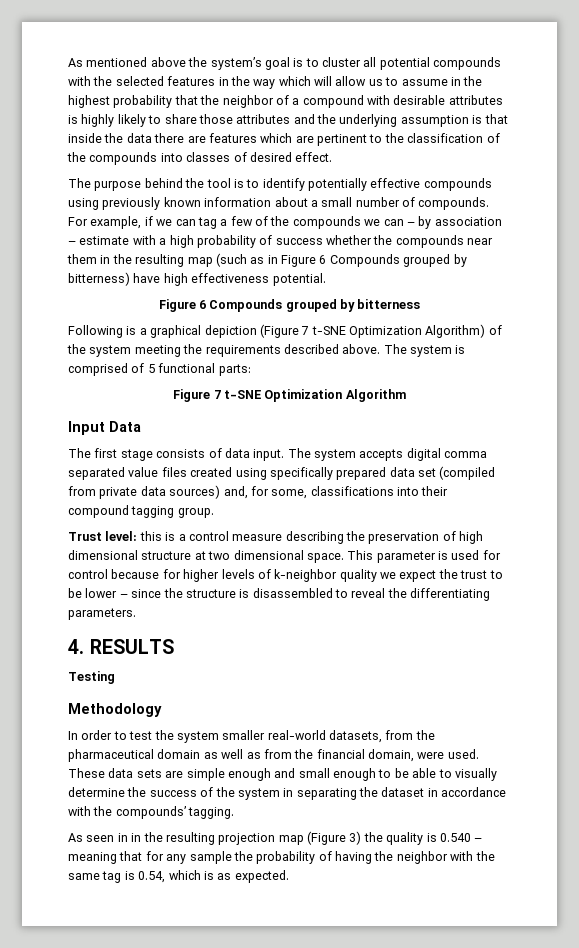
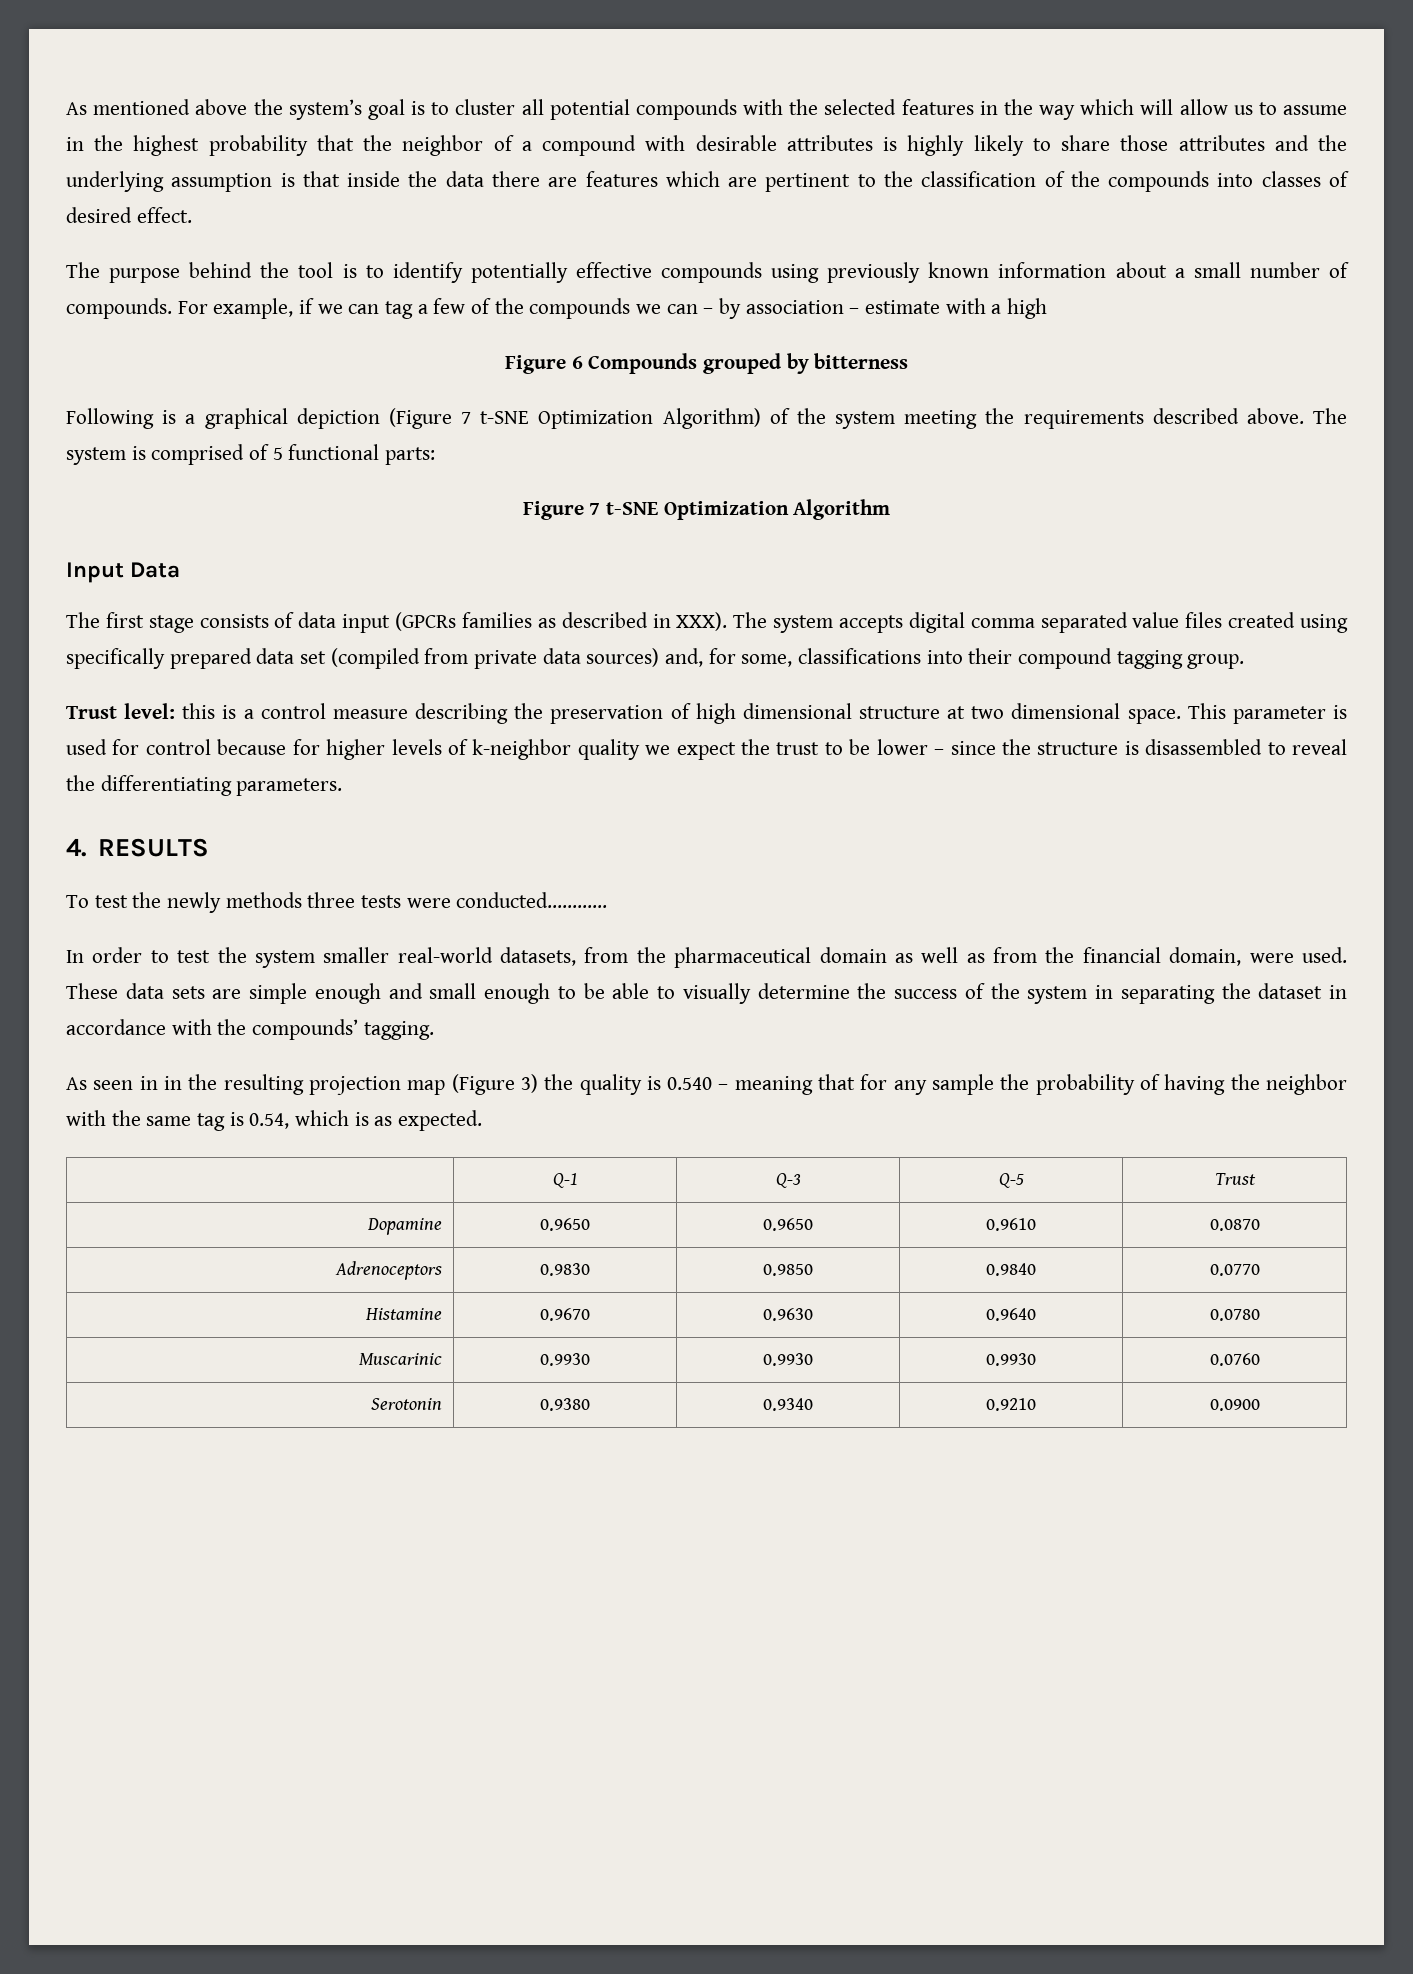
- For example, if we can tag a few of the compounds we can – by association – estimate with a high probability of success whether the compounds near them in the resulting map (such as in Figure 6 Compounds grouped by bitterness) have high effectiveness potential.
+ For example, if we can tag a few of the compounds we can – by association – estimate with a high
- The first stage consists of data input.
+ The first stage consists of data input (GPCRs families as described in XXX).
- Testing
- Methodology
+ To test the newly methods three tests were conducted…………
+ | Q-1 | Q-3 | Q-5 | Trust
+ Dopamine | 0.9650 | 0.9650 | 0.9610 | 0.0870
+ Adrenoceptors | 0.9830 | 0.9850 | 0.9840 | 0.0770
+ Histamine | 0.9670 | 0.9630 | 0.9640 | 0.0780
+ Muscarinic | 0.9930 | 0.9930 | 0.9930 | 0.0760
+ Serotonin | 0.9380 | 0.9340 | 0.9210 | 0.0900

